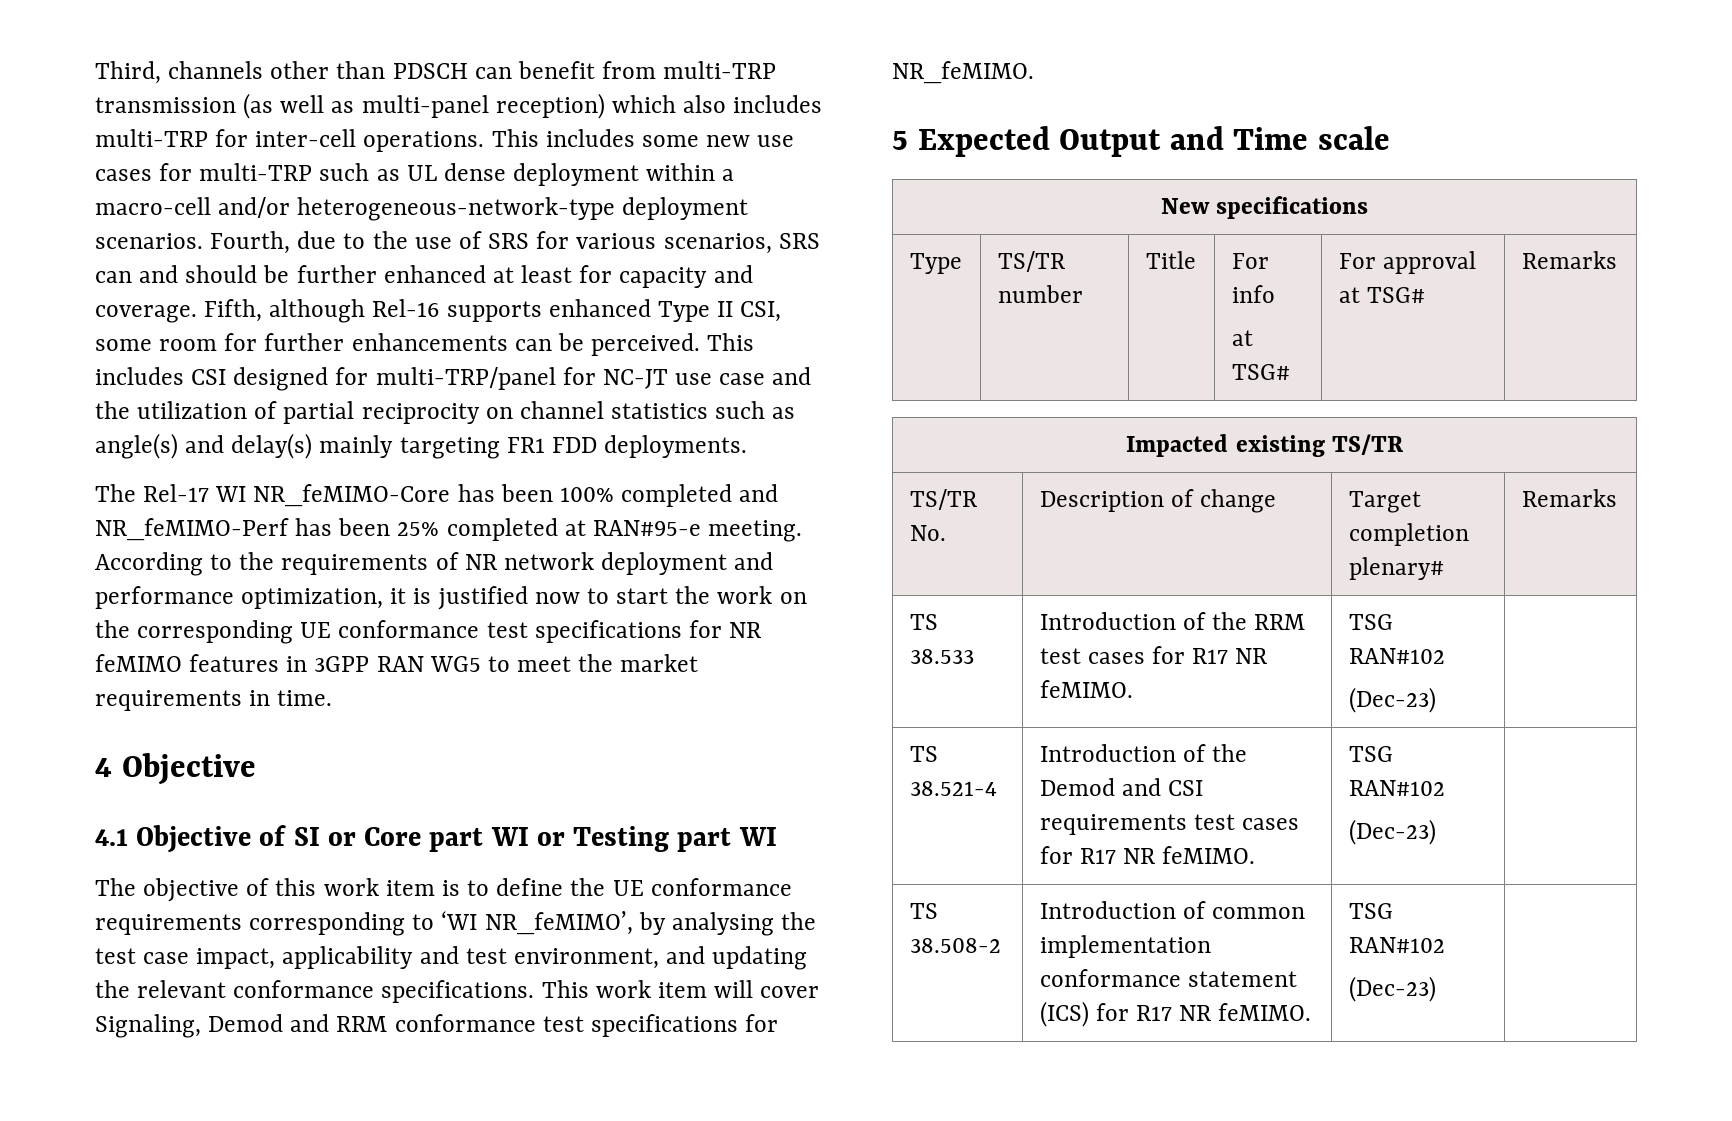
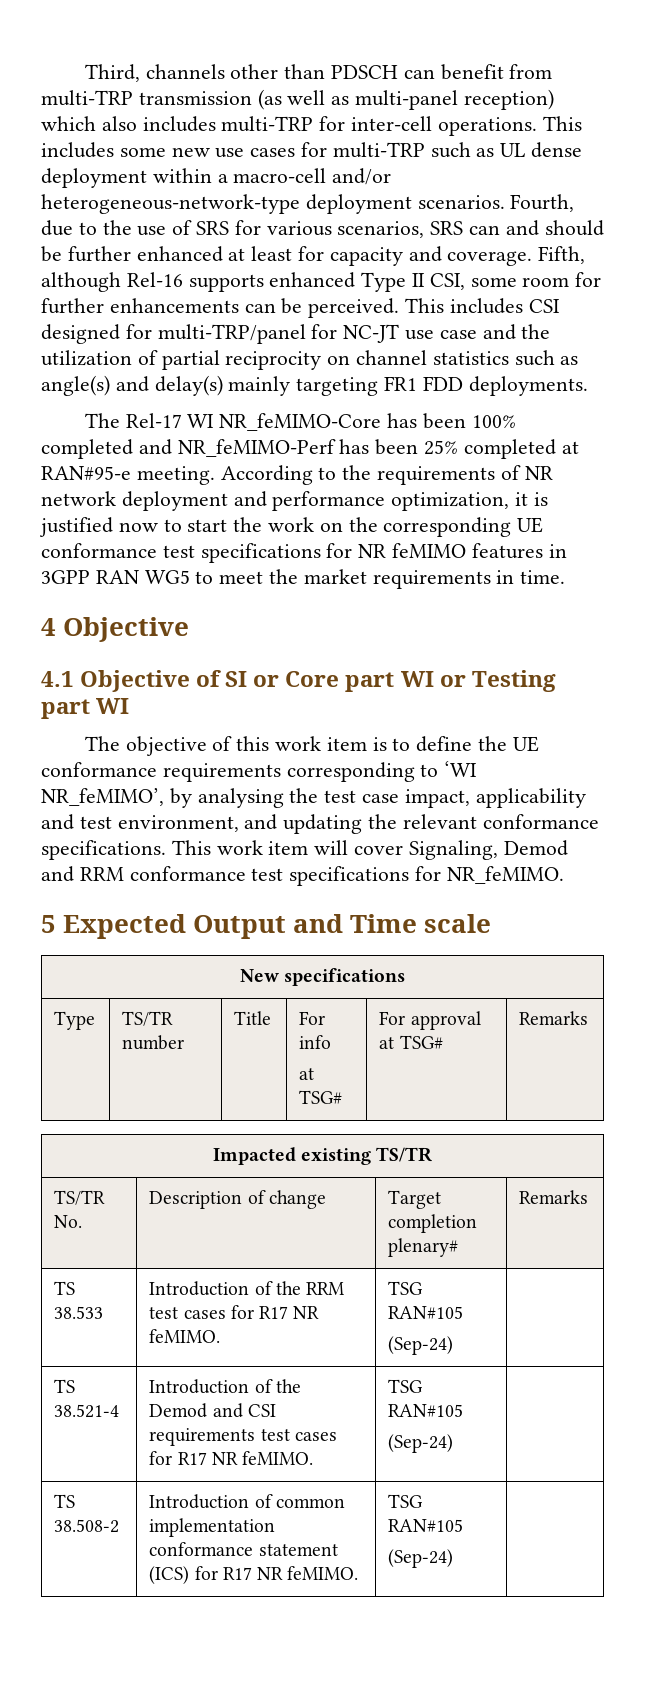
- TS 38.533 | Introduction of the RRM test cases for R17 NR feMIMO. | TSG RAN#102
- (Dec-23) |
+ TS 38.533 | Introduction of the RRM test cases for R17 NR feMIMO. | TSG RAN#105
+ (Sep-24) |
- TS 38.521-4 | Introduction of the Demod and CSI requirements test cases for R17 NR feMIMO. | TSG RAN#102
- (Dec-23) |
+ TS 38.521-4 | Introduction of the Demod and CSI requirements test cases for R17 NR feMIMO. | TSG RAN#105
+ (Sep-24) |
- TS 38.508-2 | Introduction of common implementation conformance statement (ICS) for R17 NR feMIMO. | TSG RAN#102
- (Dec-23) |
+ TS 38.508-2 | Introduction of common implementation conformance statement (ICS) for R17 NR feMIMO. | TSG RAN#105
+ (Sep-24) |

